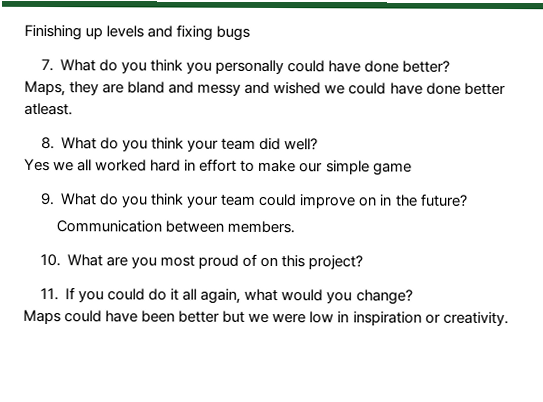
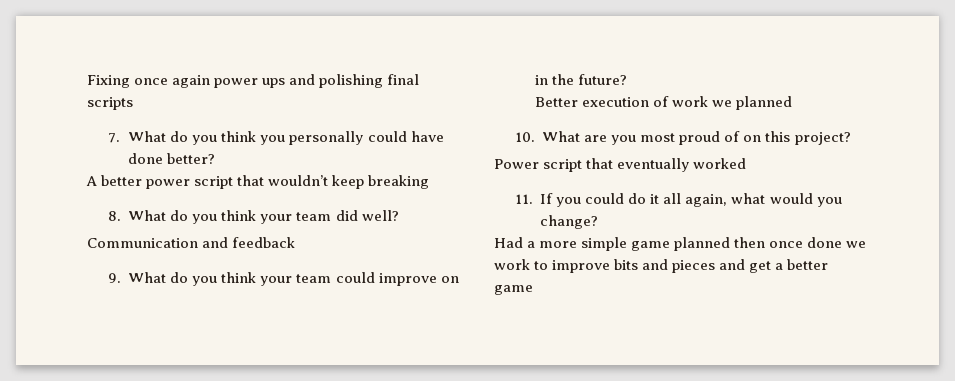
- Finishing up levels and fixing bugs
+ Fixing once again power ups and polishing final scripts
- Maps, they are bland and messy and wished we could have done better atleast.
+ A better power script that wouldn’t keep breaking
- Yes we all worked hard in effort to make our simple game
+ Communication and feedback
- Communication between members.
+ Better execution of work we planned
+ Power script that eventually worked
- Maps could have been better but we were low in inspiration or creativity.
+ Had a more simple game planned then once done we work to improve bits and pieces and get a better game

